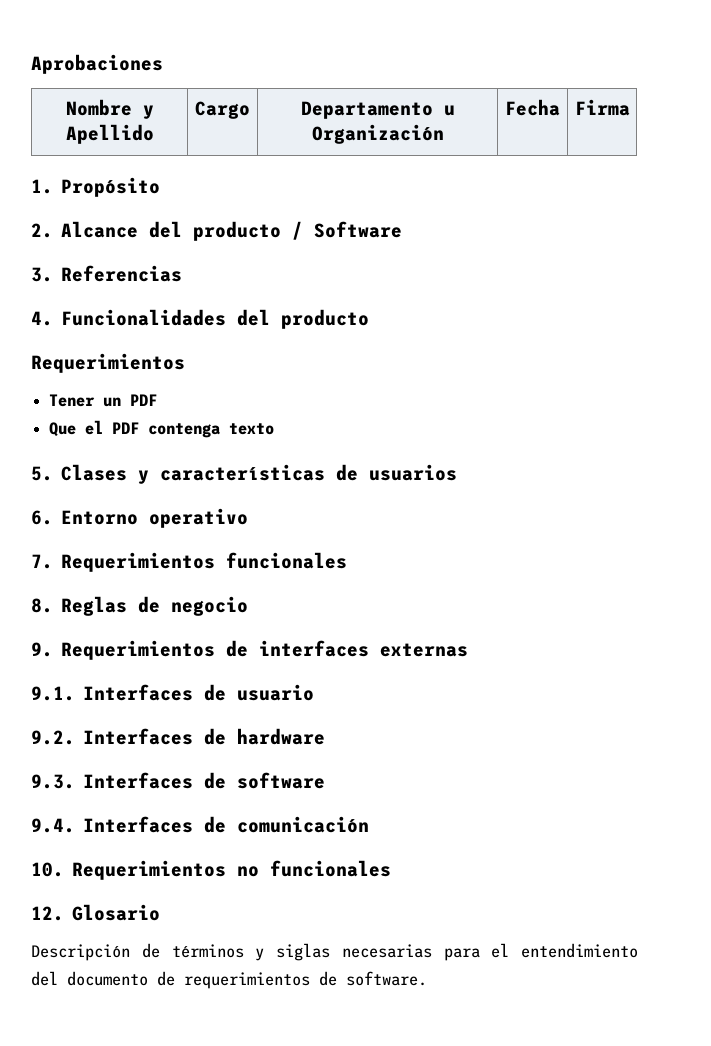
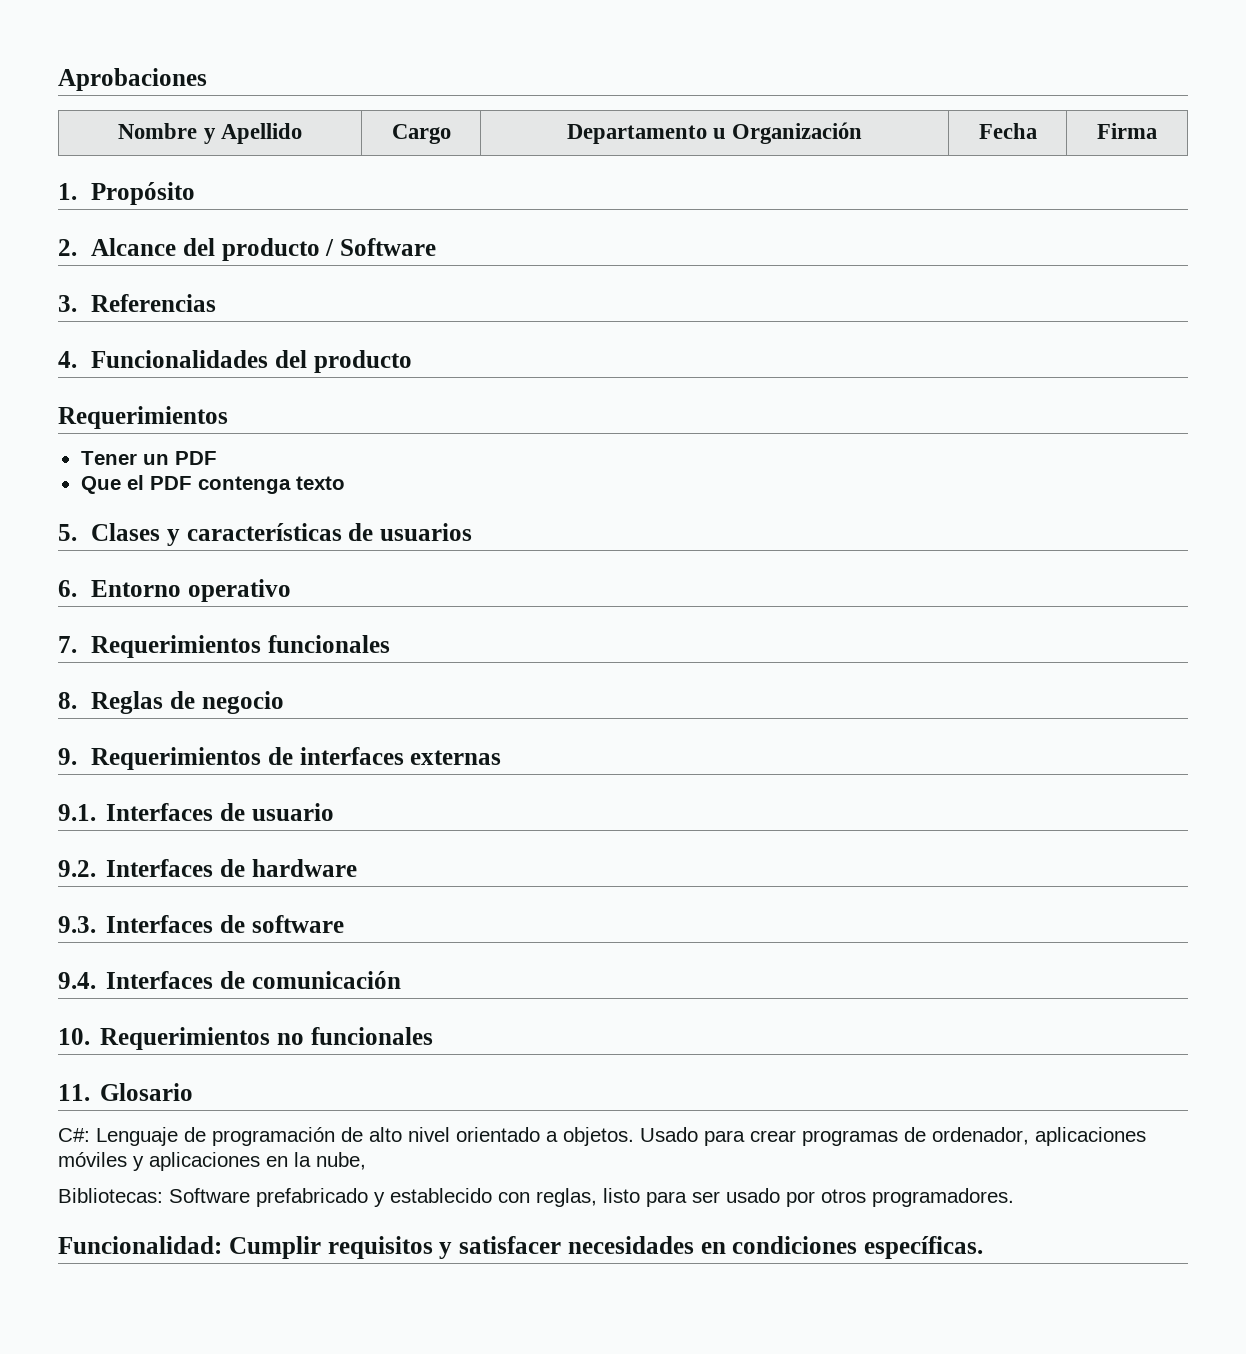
- 12. Glosario
+ 11. Glosario
- Descripción de términos y siglas necesarias para el entendimiento del documento de requerimientos de software.
+ C#: Lenguaje de programación de alto nivel orientado a objetos. Usado para crear programas de ordenador, aplicaciones móviles y aplicaciones en la nube,
+ Bibliotecas: Software prefabricado y establecido con reglas, listo para ser usado por otros programadores.
+ Funcionalidad: Cumplir requisitos y satisfacer necesidades en condiciones específicas.

